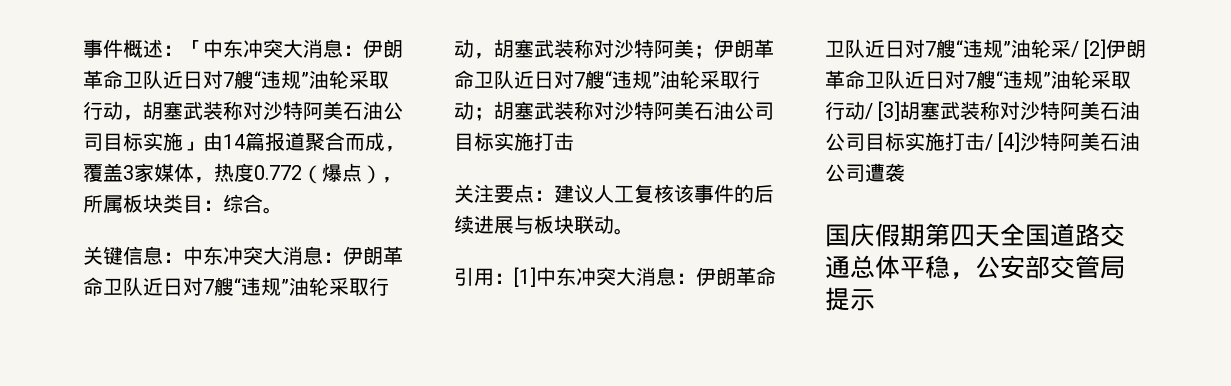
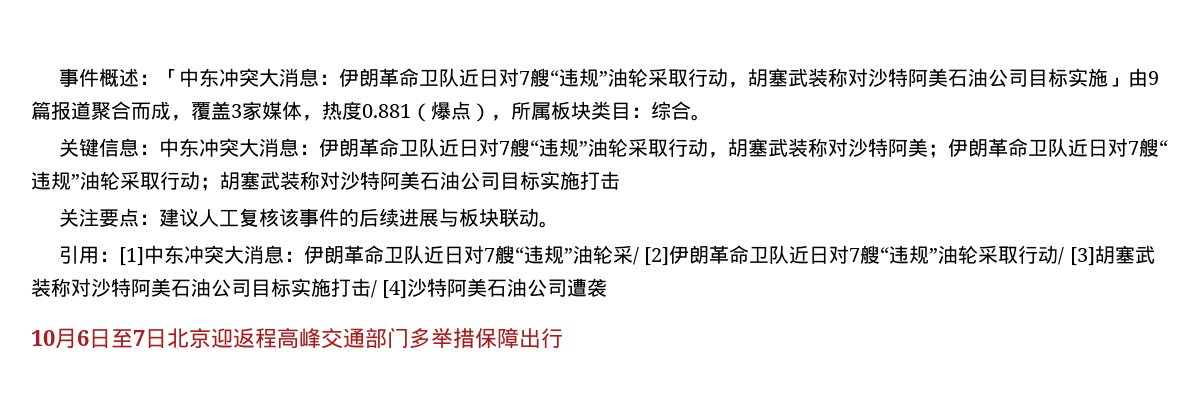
- 事件概述：「中东冲突大消息：伊朗革命卫队近日对7艘“违规”油轮采取行动，胡塞武装称对沙特阿美石油公司目标实施」由14篇报道聚合而成，覆盖3家媒体，热度0.772（爆点），所属板块类目：综合。
+ 事件概述：「中东冲突大消息：伊朗革命卫队近日对7艘“违规”油轮采取行动，胡塞武装称对沙特阿美石油公司目标实施」由9篇报道聚合而成，覆盖3家媒体，热度0.881（爆点），所属板块类目：综合。
- 国庆假期第四天全国道路交通总体平稳，公安部交管局提示
+ 10月6日至7日北京迎返程高峰交通部门多举措保障出行

